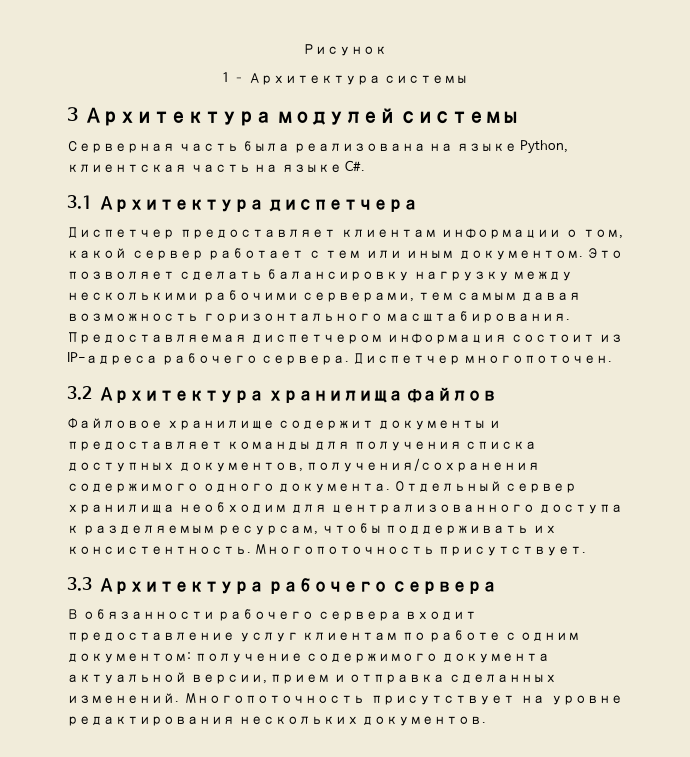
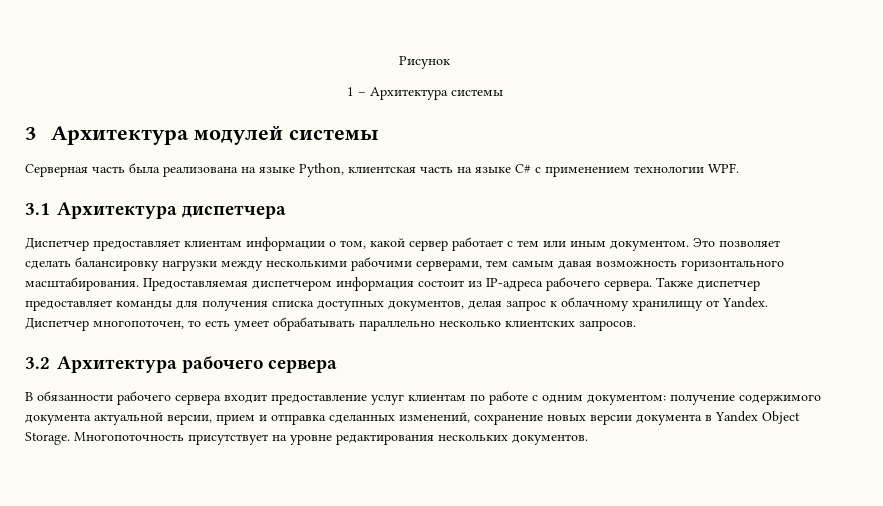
- Серверная часть была реализована на языке Python, клиентская часть на языке C#.
+ Серверная часть была реализована на языке Python, клиентская часть на языке C# с применением технологии WPF.
- Это позволяет сделать балансировку нагрузку между несколькими рабочими серверами, тем самым давая возможность горизонтального масштабирования.
+ Это позволяет сделать балансировку нагрузки между несколькими рабочими серверами, тем самым давая возможность горизонтального масштабирования.
- Диспетчер многопоточен.
- 3.2 Архитектура хранилища файлов
- Файловое хранилище содержит документы и предоставляет команды для получения списка доступных документов, получения/сохранения содержимого одного документа. Отдельный сервер хранилища необходим для централизованного доступа к разделяемым ресурсам, чтобы поддерживать их консистентность. Многопоточность присутствует.
- 3.3 Архитектура рабочего сервера
+ Также диспетчер предоставляет команды для получения списка доступных документов, делая запрос к облачному хранилищу от Yandex. Диспетчер многопоточен, то есть умеет обрабатывать параллельно несколько клиентских запросов.
+ 3.2 Архитектура рабочего сервера
- В обязанности рабочего сервера входит предоставление услуг клиентам по работе с одним документом: получение содержимого документа актуальной версии, прием и отправка сделанных изменений.
+ В обязанности рабочего сервера входит предоставление услуг клиентам по работе с одним документом: получение содержимого документа актуальной версии, прием и отправка сделанных изменений, сохранение новых версии документа в Yandex Object Storage.

